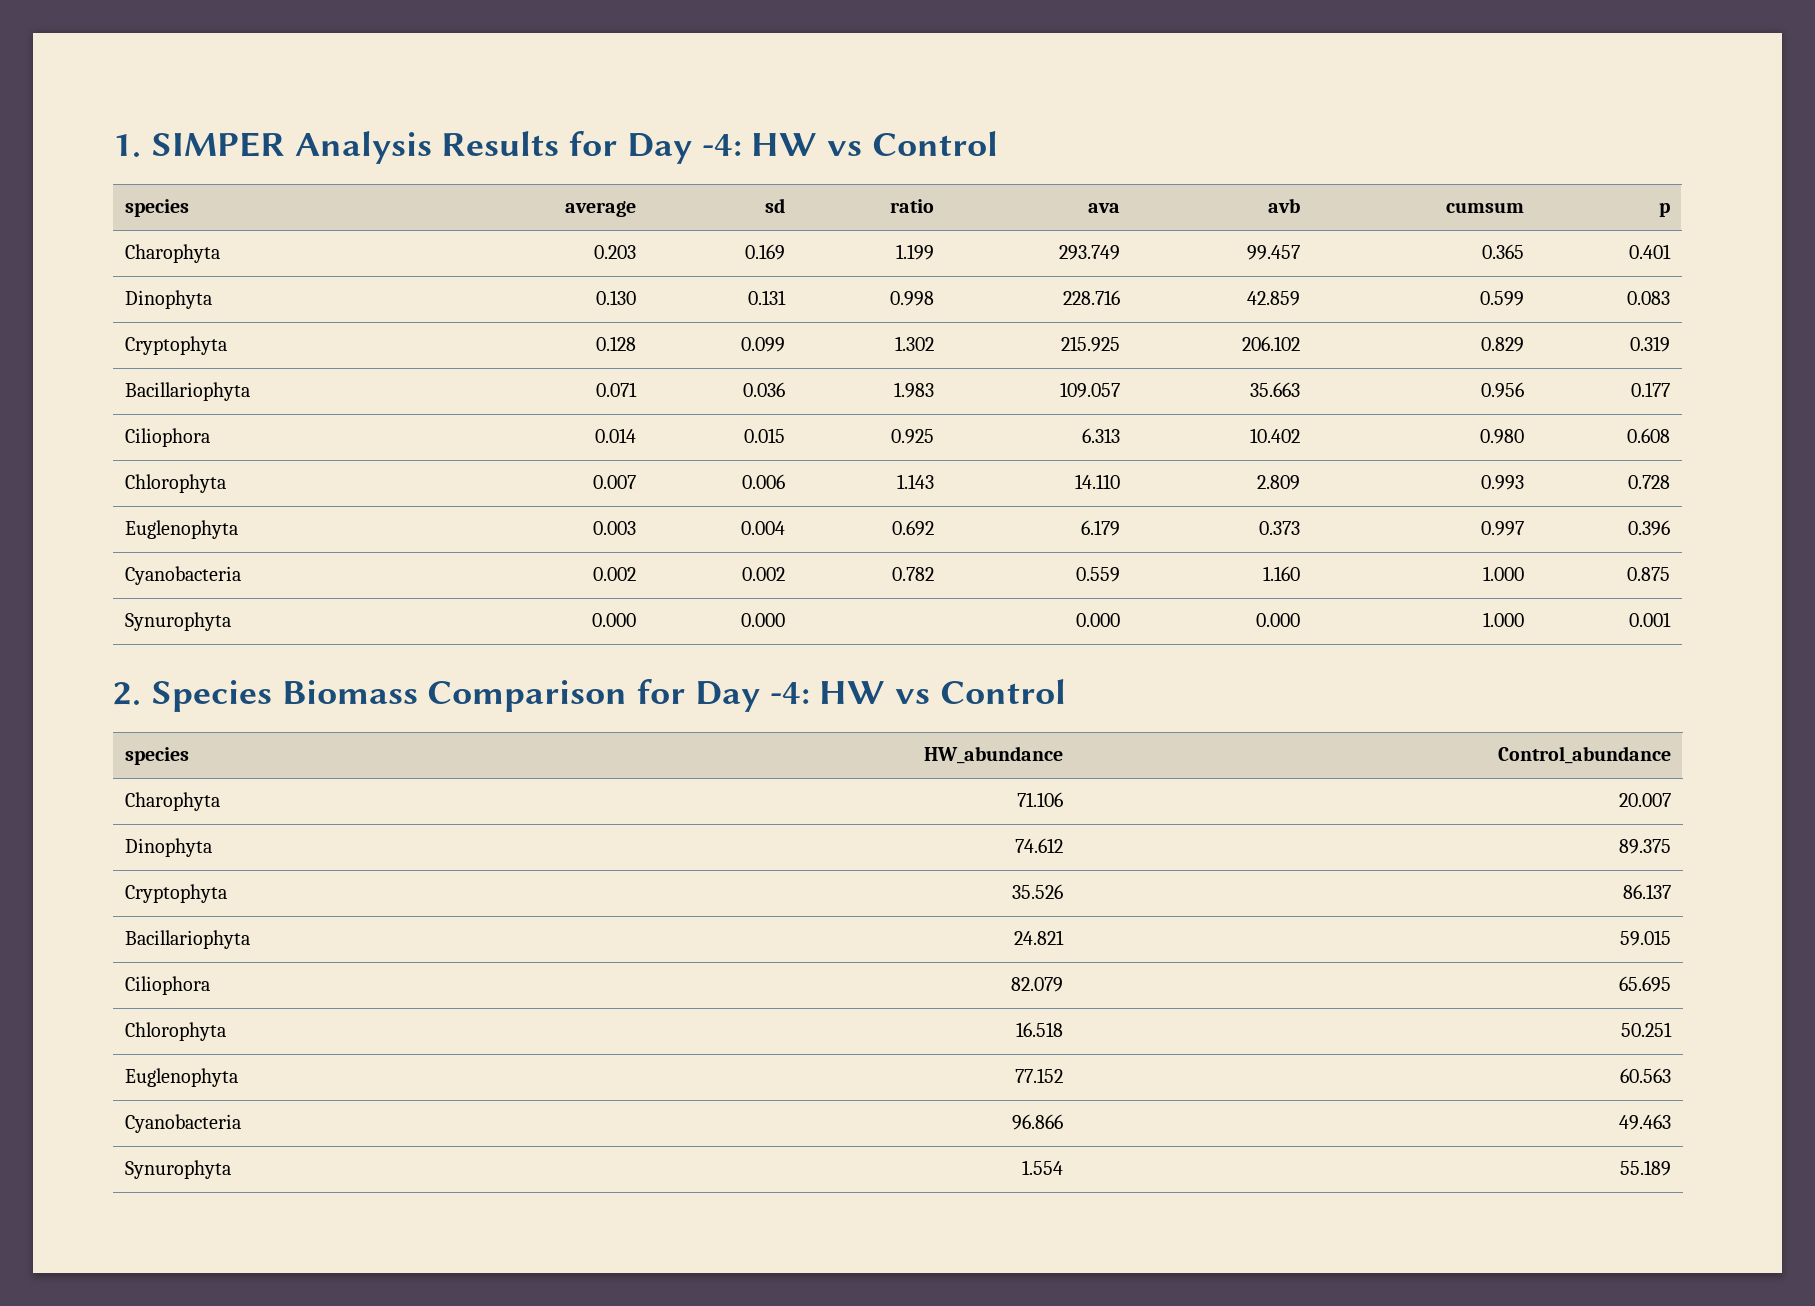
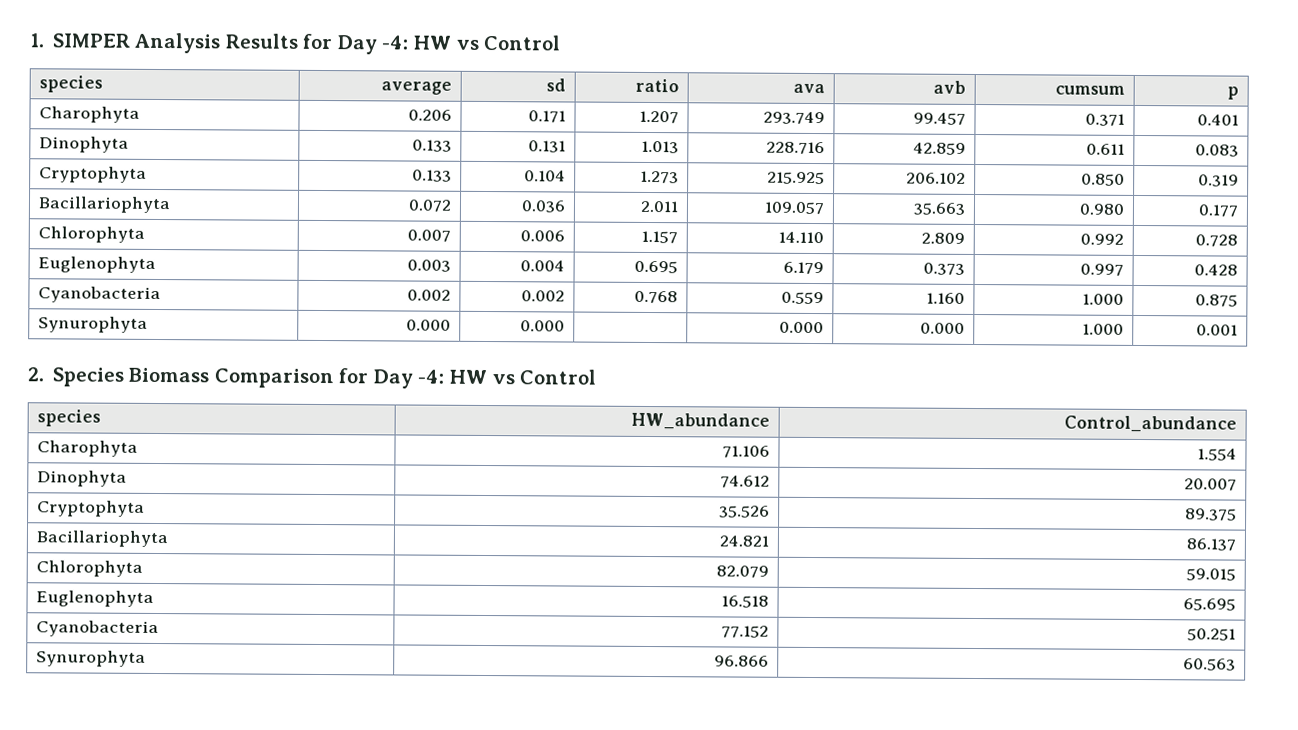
- Charophyta | 0.203 | 0.169 | 1.199 | 293.749 | 99.457 | 0.365 | 0.401
+ Charophyta | 0.206 | 0.171 | 1.207 | 293.749 | 99.457 | 0.371 | 0.401
- Dinophyta | 0.130 | 0.131 | 0.998 | 228.716 | 42.859 | 0.599 | 0.083
+ Dinophyta | 0.133 | 0.131 | 1.013 | 228.716 | 42.859 | 0.611 | 0.083
- Cryptophyta | 0.128 | 0.099 | 1.302 | 215.925 | 206.102 | 0.829 | 0.319
+ Cryptophyta | 0.133 | 0.104 | 1.273 | 215.925 | 206.102 | 0.850 | 0.319
- Bacillariophyta | 0.071 | 0.036 | 1.983 | 109.057 | 35.663 | 0.956 | 0.177
+ Bacillariophyta | 0.072 | 0.036 | 2.011 | 109.057 | 35.663 | 0.980 | 0.177
- Ciliophora | 0.014 | 0.015 | 0.925 | 6.313 | 10.402 | 0.980 | 0.608
- Chlorophyta | 0.007 | 0.006 | 1.143 | 14.110 | 2.809 | 0.993 | 0.728
+ Chlorophyta | 0.007 | 0.006 | 1.157 | 14.110 | 2.809 | 0.992 | 0.728
- Euglenophyta | 0.003 | 0.004 | 0.692 | 6.179 | 0.373 | 0.997 | 0.396
+ Euglenophyta | 0.003 | 0.004 | 0.695 | 6.179 | 0.373 | 0.997 | 0.428
- Cyanobacteria | 0.002 | 0.002 | 0.782 | 0.559 | 1.160 | 1.000 | 0.875
+ Cyanobacteria | 0.002 | 0.002 | 0.768 | 0.559 | 1.160 | 1.000 | 0.875
- Charophyta | 71.106 | 20.007
+ Charophyta | 71.106 | 1.554
- Dinophyta | 74.612 | 89.375
+ Dinophyta | 74.612 | 20.007
- Cryptophyta | 35.526 | 86.137
+ Cryptophyta | 35.526 | 89.375
- Bacillariophyta | 24.821 | 59.015
- Ciliophora | 82.079 | 65.695
- Chlorophyta | 16.518 | 50.251
- Euglenophyta | 77.152 | 60.563
- Cyanobacteria | 96.866 | 49.463
- Synurophyta | 1.554 | 55.189
+ Bacillariophyta | 24.821 | 86.137
+ Chlorophyta | 82.079 | 59.015
+ Euglenophyta | 16.518 | 65.695
+ Cyanobacteria | 77.152 | 50.251
+ Synurophyta | 96.866 | 60.563

